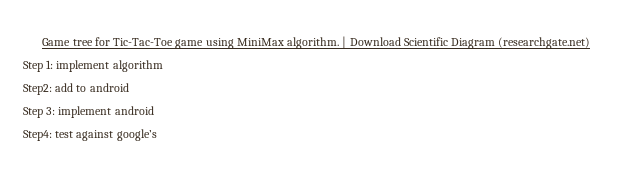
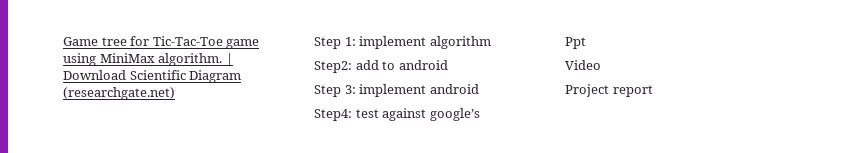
+ Ppt
+ Video
+ Project report

